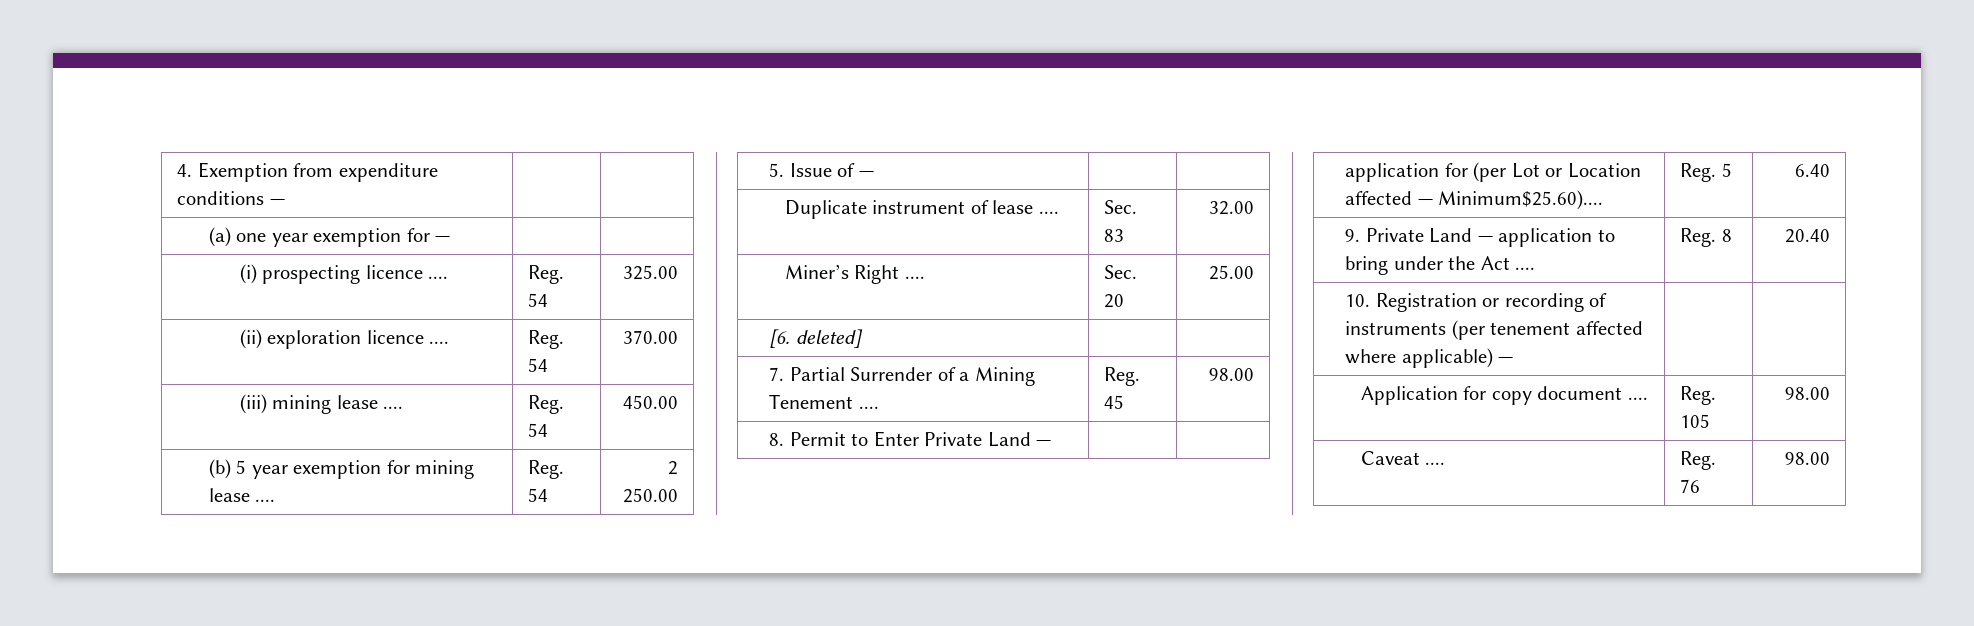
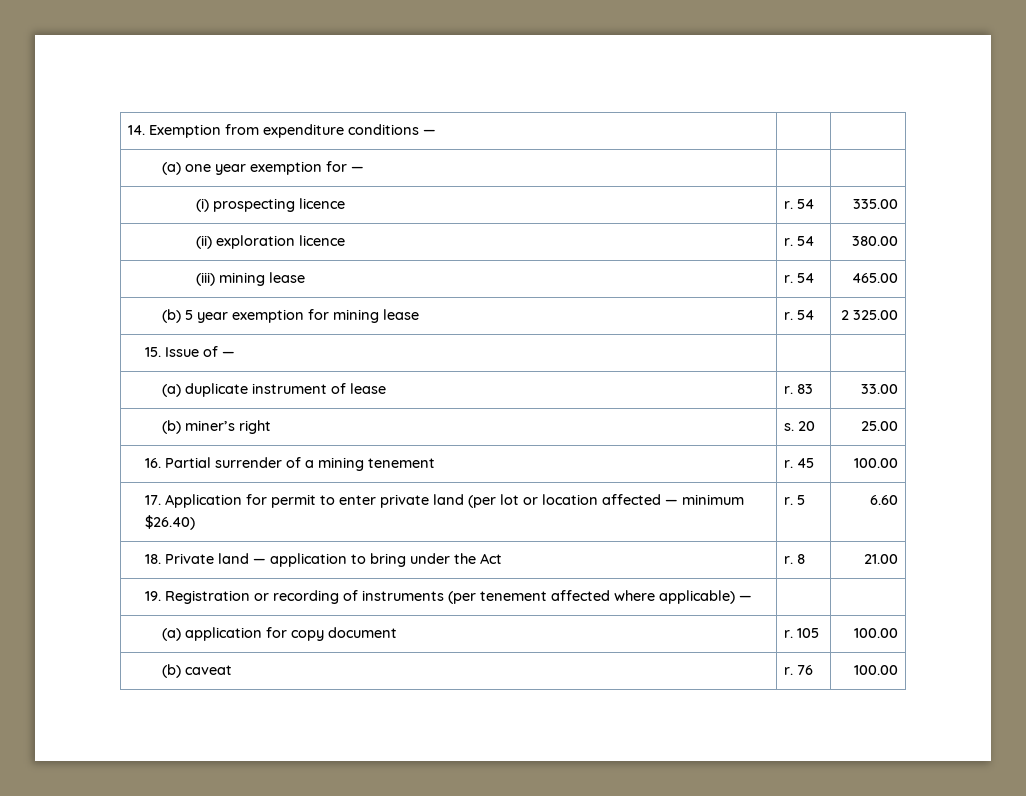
- 4. Exemption from expenditure conditions — | |
+ 14. Exemption from expenditure conditions — | |
- (i) prospecting licence .... | Reg. 54 | 325.00
+ (i) prospecting licence | r. 54 | 335.00
- (ii) exploration licence .... | Reg. 54 | 370.00
+ (ii) exploration licence | r. 54 | 380.00
- (iii) mining lease .... | Reg. 54 | 450.00
+ (iii) mining lease | r. 54 | 465.00
- (b) 5 year exemption for mining lease .... | Reg. 54 | 2 250.00
- 5. Issue of — | |
+ (b) 5 year exemption for mining lease | r. 54 | 2 325.00
+ 15. Issue of — | |
- Duplicate instrument of lease .... | Sec. 83 | 32.00
- Miner’s Right .... | Sec. 20 | 25.00
- [6. deleted] | |
- 7. Partial Surrender of a Mining Tenement .... | Reg. 45 | 98.00
- 8. Permit to Enter Private Land — | |
- application for (per Lot or Location affected — Minimum$25.60).... | Reg. 5 | 6.40
- 9. Private Land — application to bring under the Act .... | Reg. 8 | 20.40
- 10. Registration or recording of instruments (per tenement affected where applicable) — | |
+ (a) duplicate instrument of lease | r. 83 | 33.00
+ (b) miner’s right | s. 20 | 25.00
+ 16. Partial surrender of a mining tenement | r. 45 | 100.00
+ 17. Application for permit to enter private land (per lot or location affected — minimum $26.40) | r. 5 | 6.60
+ 18. Private land — application to bring under the Act | r. 8 | 21.00
+ 19. Registration or recording of instruments (per tenement affected where applicable) — | |
- Application for copy document .... | Reg. 105 | 98.00
- Caveat .... | Reg. 76 | 98.00
+ (a) application for copy document | r. 105 | 100.00
+ (b) caveat | r. 76 | 100.00

